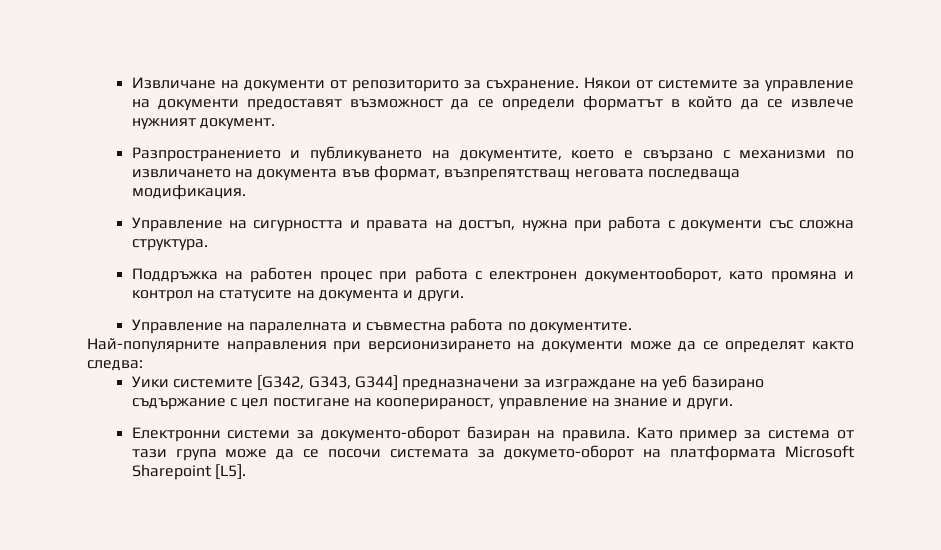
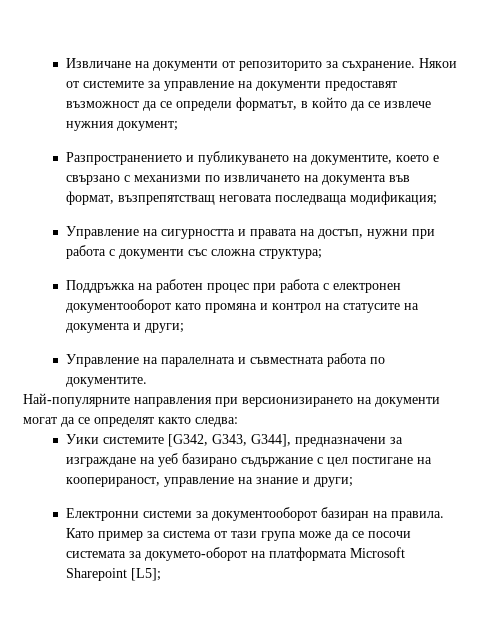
- Някои от системите за управление на документи предоставят възможност да се определи форматът в който да се извлече нужният документ.
+ Някои от системите за управление на документи предоставят възможност да се определи форматът, в който да се извлече нужния документ;
- Разпространението и публикуването на документите, което е свързано с механизми по извличането на документа във формат, възпрепятстващ неговата последваща модификация.
+ Разпространението и публикуването на документите, което е свързано с механизми по извличането на документа във формат, възпрепятстващ неговата последваща модификация;
- Управление на сигурността и правата на достъп, нужна при работа с документи със сложна структура.
+ Управление на сигурността и правата на достъп, нужни при работа с документи със сложна структура;
- Поддръжка на работен процес при работа с електронен документооборот, като промяна и контрол на статусите на документа и други.
+ Поддръжка на работен процес при работа с електронен документооборот като промяна и контрол на статусите на документа и други;
- Управление на паралелната и съвместна работа по документите.
+ Управление на паралелната и съвместната работа по документите.
- Най-популярните направления при версионизирането на документи може да се определят както следва:
+ Най-популярните направления при версионизирането на документи могат да се определят както следва:
- Уики системите [G342, G343, G344] предназначени за изграждане на уеб базирано съдържание с цел постигане на кооперираност, управление на знание и други.
+ Уики системите [G342, G343, G344], предназначени за изграждане на уеб базирано съдържание с цел постигане на кооперираност, управление на знание и други;
- Електронни системи за документо-оборот базиран на правила.
+ Електронни системи за документооборот базиран на правила.
- Като пример за система от тази група може да се посочи системата за докумето-оборот на платформата Microsoft Sharepoint [L5].
+ Като пример за система от тази група може да се посочи системата за докумето-оборот на платформата Microsoft Sharepoint [L5];

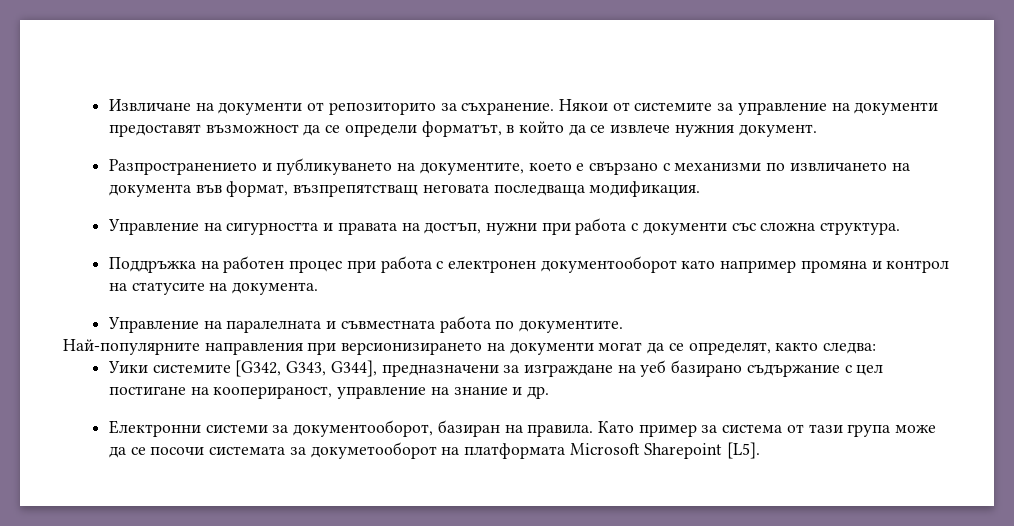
- Някои от системите за управление на документи предоставят възможност да се определи форматът, в който да се извлече нужния документ;
+ Някои от системите за управление на документи предоставят възможност да се определи форматът, в който да се извлече нужния документ.
- Разпространението и публикуването на документите, което е свързано с механизми по извличането на документа във формат, възпрепятстващ неговата последваща модификация;
+ Разпространението и публикуването на документите, което е свързано с механизми по извличането на документа във формат, възпрепятстващ неговата последваща модификация.
- Управление на сигурността и правата на достъп, нужни при работа с документи със сложна структура;
+ Управление на сигурността и правата на достъп, нужни при работа с документи със сложна структура.
- Поддръжка на работен процес при работа с електронен документооборот като промяна и контрол на статусите на документа и други;
+ Поддръжка на работен процес при работа с електронен документооборот като например промяна и контрол на статусите на документа.
- Най-популярните направления при версионизирането на документи могат да се определят както следва:
+ Най-популярните направления при версионизирането на документи могат да се определят, както следва:
- Уики системите [G342, G343, G344], предназначени за изграждане на уеб базирано съдържание с цел постигане на кооперираност, управление на знание и други;
+ Уики системите [G342, G343, G344], предназначени за изграждане на уеб базирано съдържание с цел постигане на кооперираност, управление на знание и др.
- Електронни системи за документооборот базиран на правила.
+ Електронни системи за документооборот, базиран на правила.
- Като пример за система от тази група може да се посочи системата за докумето-оборот на платформата Microsoft Sharepoint [L5];
+ Като пример за система от тази група може да се посочи системата за докуметооборот на платформата Microsoft Sharepoint [L5].

